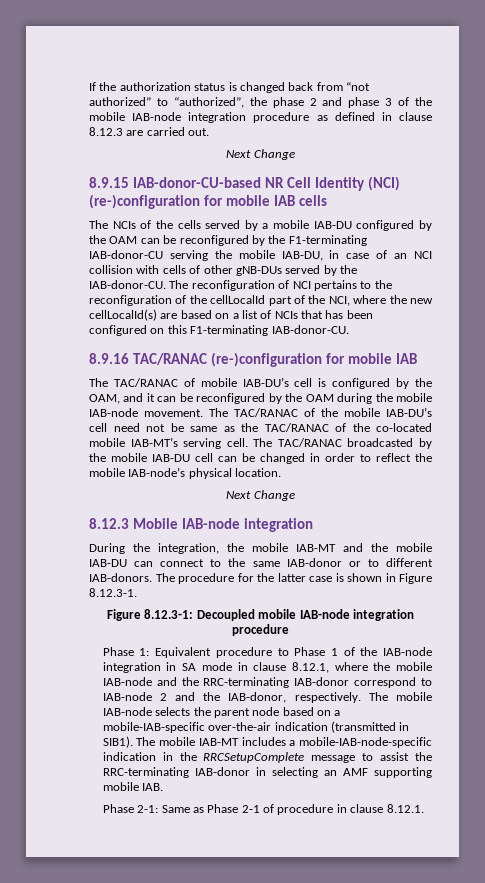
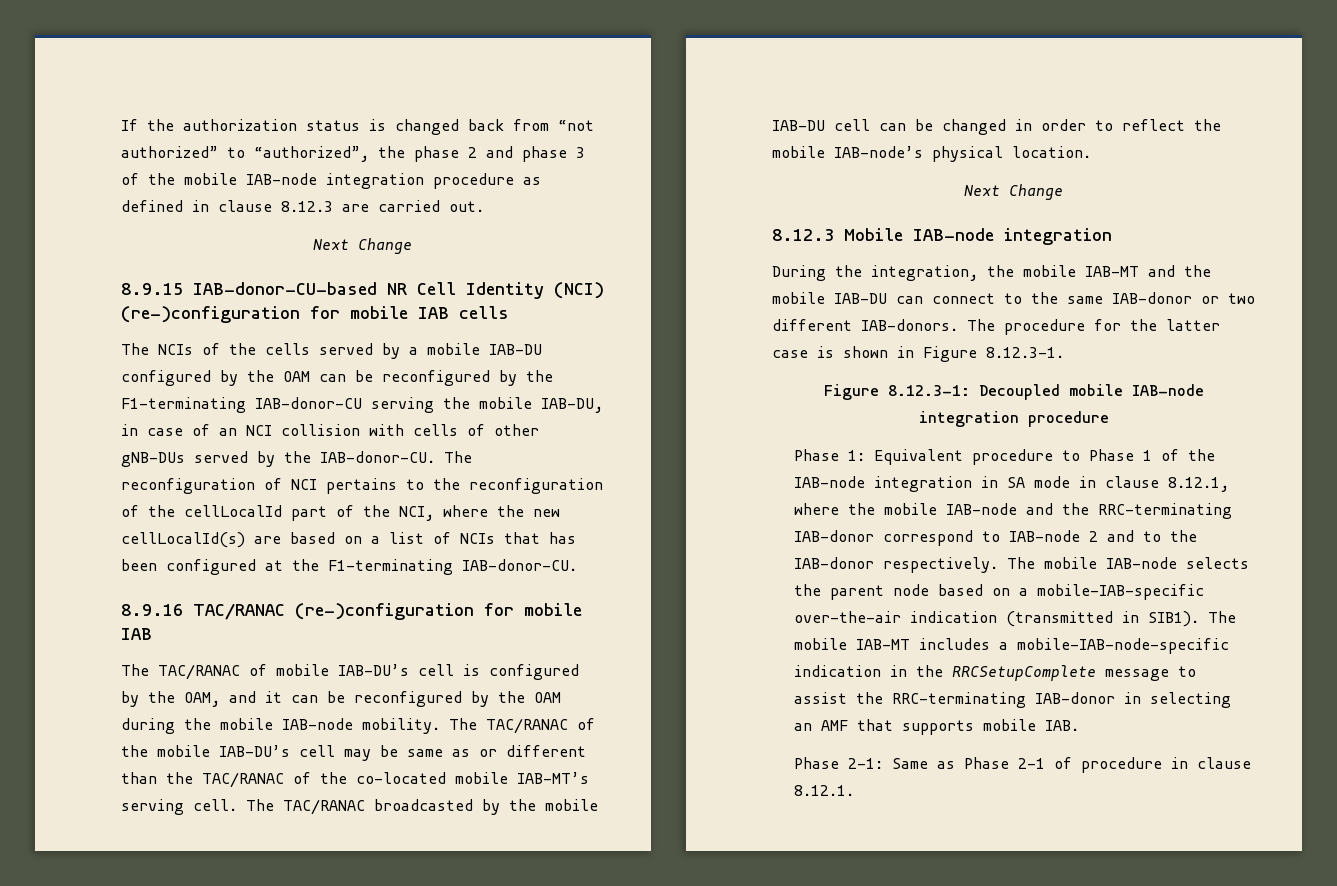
- The reconfiguration of NCI pertains to the reconfiguration of the cellLocalId part of the NCI, where the new cellLocalId(s) are based on a list of NCIs that has been configured on this F1-terminating IAB-donor-CU.
+ The reconfiguration of NCI pertains to the reconfiguration of the cellLocalId part of the NCI, where the new cellLocalId(s) are based on a list of NCIs that has been configured at the F1-terminating IAB-donor-CU.
- The TAC/RANAC of mobile IAB-DU’s cell is configured by the OAM, and it can be reconfigured by the OAM during the mobile IAB-node movement.
+ The TAC/RANAC of mobile IAB-DU’s cell is configured by the OAM, and it can be reconfigured by the OAM during the mobile IAB-node mobility.
- The TAC/RANAC of the mobile IAB-DU’s cell need not be same as the TAC/RANAC of the co-located mobile IAB-MT’s serving cell.
+ The TAC/RANAC of the mobile IAB-DU’s cell may be same as or different than the TAC/RANAC of the co-located mobile IAB-MT’s serving cell.
- During the integration, the mobile IAB-MT and the mobile IAB-DU can connect to the same IAB-donor or to different IAB-donors.
+ During the integration, the mobile IAB-MT and the mobile IAB-DU can connect to the same IAB-donor or two different IAB-donors.
- Phase 1: Equivalent procedure to Phase 1 of the IAB-node integration in SA mode in clause 8.12.1, where the mobile IAB-node and the RRC-terminating IAB-donor correspond to IAB-node 2 and the IAB-donor, respectively.
+ Phase 1: Equivalent procedure to Phase 1 of the IAB-node integration in SA mode in clause 8.12.1, where the mobile IAB-node and the RRC-terminating IAB-donor correspond to IAB-node 2 and to the IAB-donor respectively.
- The mobile IAB-MT includes a mobile-IAB-node-specific indication in the RRCSetupComplete message to assist the RRC-terminating IAB-donor in selecting an AMF supporting mobile IAB.
+ The mobile IAB-MT includes a mobile-IAB-node-specific indication in the RRCSetupComplete message to assist the RRC-terminating IAB-donor in selecting an AMF that supports mobile IAB.

